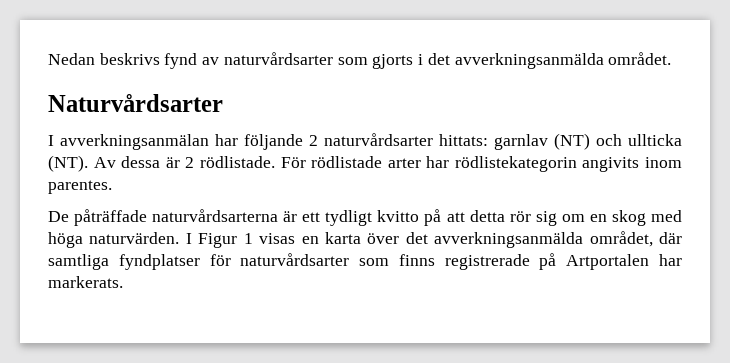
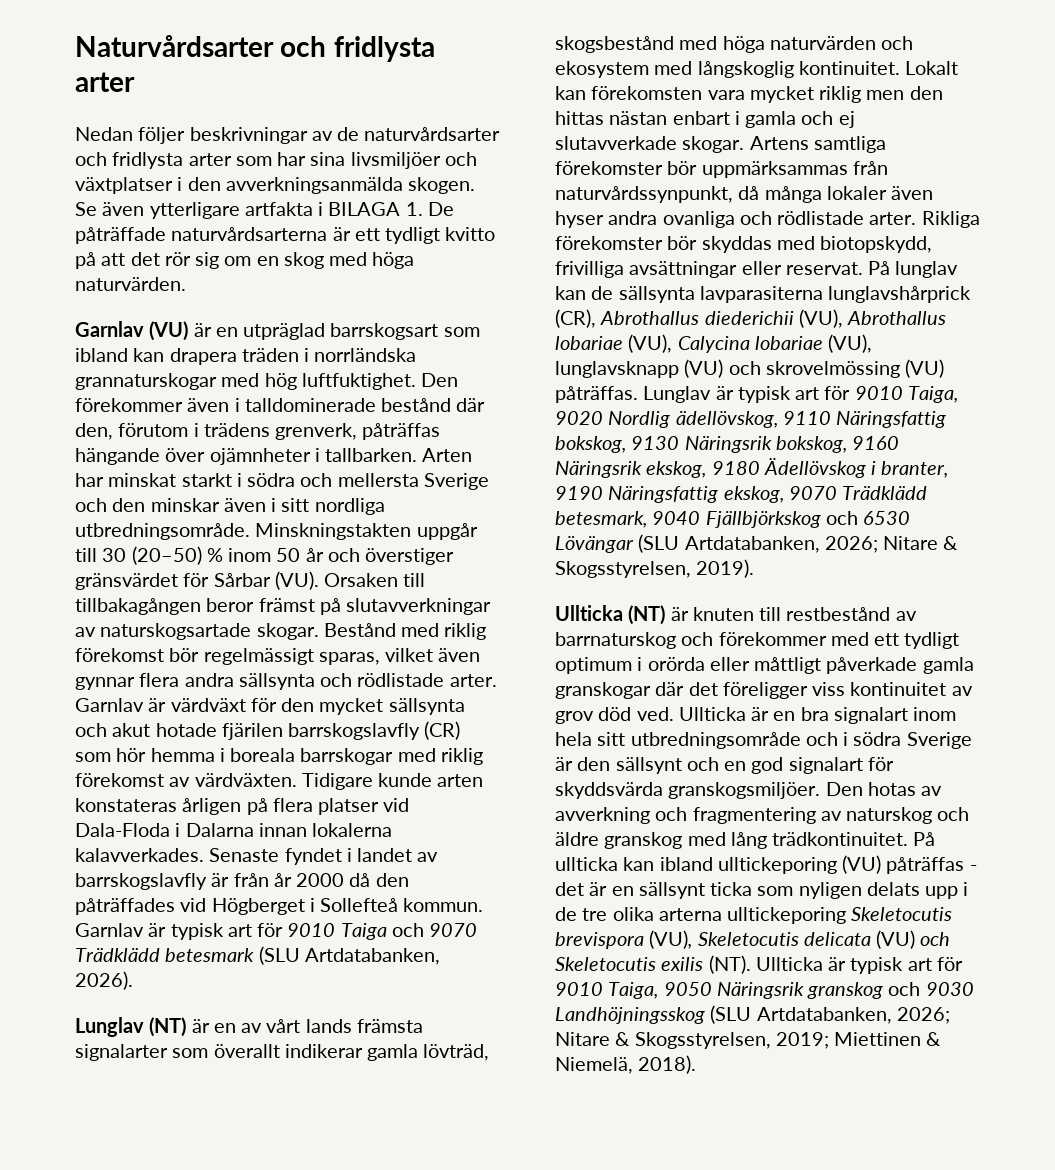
- Nedan beskrivs fynd av naturvårdsarter som gjorts i det avverkningsanmälda området.
- Naturvårdsarter
- I avverkningsanmälan har följande 2 naturvårdsarter hittats: garnlav (NT) och ullticka (NT). Av dessa är 2 rödlistade. För rödlistade arter har rödlistekategorin angivits inom parentes.
- De påträffade naturvårdsarterna är ett tydligt kvitto på att detta rör sig om en skog med höga naturvärden. I Figur 1 visas en karta över det avverkningsanmälda området, där samtliga fyndplatser för naturvårdsarter som finns registrerade på Artportalen har markerats.
+ Naturvårdsarter och fridlysta arter
+ Nedan följer beskrivningar av de naturvårdsarter och fridlysta arter som har sina livsmiljöer och växtplatser i den avverkningsanmälda skogen. Se även ytterligare artfakta i BILAGA 1. De påträffade naturvårdsarterna är ett tydligt kvitto på att det rör sig om en skog med höga naturvärden.
+ Garnlav (VU) är en utpräglad barrskogsart som ibland kan drapera träden i norrländska grannaturskogar med hög luftfuktighet. Den förekommer även i talldominerade bestånd där den, förutom i trädens grenverk, påträffas hängande över ojämnheter i tallbarken. Arten har minskat starkt i södra och mellersta Sverige och den minskar även i sitt nordliga utbredningsområde. Minskningstakten uppgår till 30 (20–50) % inom 50 år och överstiger gränsvärdet för Sårbar (VU). Orsaken till tillbakagången beror främst på slutavverkningar av naturskogsartade skogar. Bestånd med riklig förekomst bör regelmässigt sparas, vilket även gynnar flera andra sällsynta och rödlistade arter. Garnlav är värdväxt för den mycket sällsynta och akut hotade fjärilen barrskogslavfly (CR) som hör hemma i boreala barrskogar med riklig förekomst av värdväxten. Tidigare kunde arten konstateras årligen på flera platser vid Dala-Floda i Dalarna innan lokalerna kalavverkades. Senaste fyndet i landet av barrskogslavfly är från år 2000 då den påträffades vid Högberget i Sollefteå kommun. Garnlav är typisk art för 9010 Taiga och 9070 Trädklädd betesmark (SLU Artdatabanken, 2026).
+ Lunglav (NT) är en av vårt lands främsta signalarter som överallt indikerar gamla lövträd, skogsbestånd med höga naturvärden och ekosystem med långskoglig kontinuitet. Lokalt kan förekomsten vara mycket riklig men den hittas nästan enbart i gamla och ej slutavverkade skogar. Artens samtliga förekomster bör uppmärksammas från naturvårdssynpunkt, då många lokaler även hyser andra ovanliga och rödlistade arter. Rikliga förekomster bör skyddas med biotopskydd, frivilliga avsättningar eller reservat. På lunglav kan de sällsynta lavparasiterna lunglavshårprick (CR), Abrothallus diederichii (VU), Abrothallus lobariae (VU), Calycina lobariae (VU), lunglavsknapp (VU) och skrovelmössing (VU) påträffas. Lunglav är typisk art för 9010 Taiga, 9020 Nordlig ädellövskog, 9110 Näringsfattig bokskog, 9130 Näringsrik bokskog, 9160 Näringsrik ekskog, 9180 Ädellövskog i branter, 9190 Näringsfattig ekskog, 9070 Trädklädd betesmark, 9040 Fjällbjörkskog och 6530 Lövängar (SLU Artdatabanken, 2026; Nitare & Skogsstyrelsen, 2019).
+ Ullticka (NT) är knuten till restbestånd av barrnaturskog och förekommer med ett tydligt optimum i orörda eller måttligt påverkade gamla granskogar där det föreligger viss kontinuitet av grov död ved. Ullticka är en bra signalart inom hela sitt utbredningsområde och i södra Sverige är den sällsynt och en god signalart för skyddsvärda granskogsmiljöer. Den hotas av avverkning och fragmentering av naturskog och äldre granskog med lång trädkontinuitet. På ullticka kan ibland ulltickeporing (VU) påträffas - det är en sällsynt ticka som nyligen delats upp i de tre olika arterna ulltickeporing Skeletocutis brevispora (VU), Skeletocutis delicata (VU) och Skeletocutis exilis (NT). Ullticka är typisk art för 9010 Taiga, 9050 Näringsrik granskog och 9030 Landhöjningsskog (SLU Artdatabanken, 2026; Nitare & Skogsstyrelsen, 2019; Miettinen & Niemelä, 2018).

